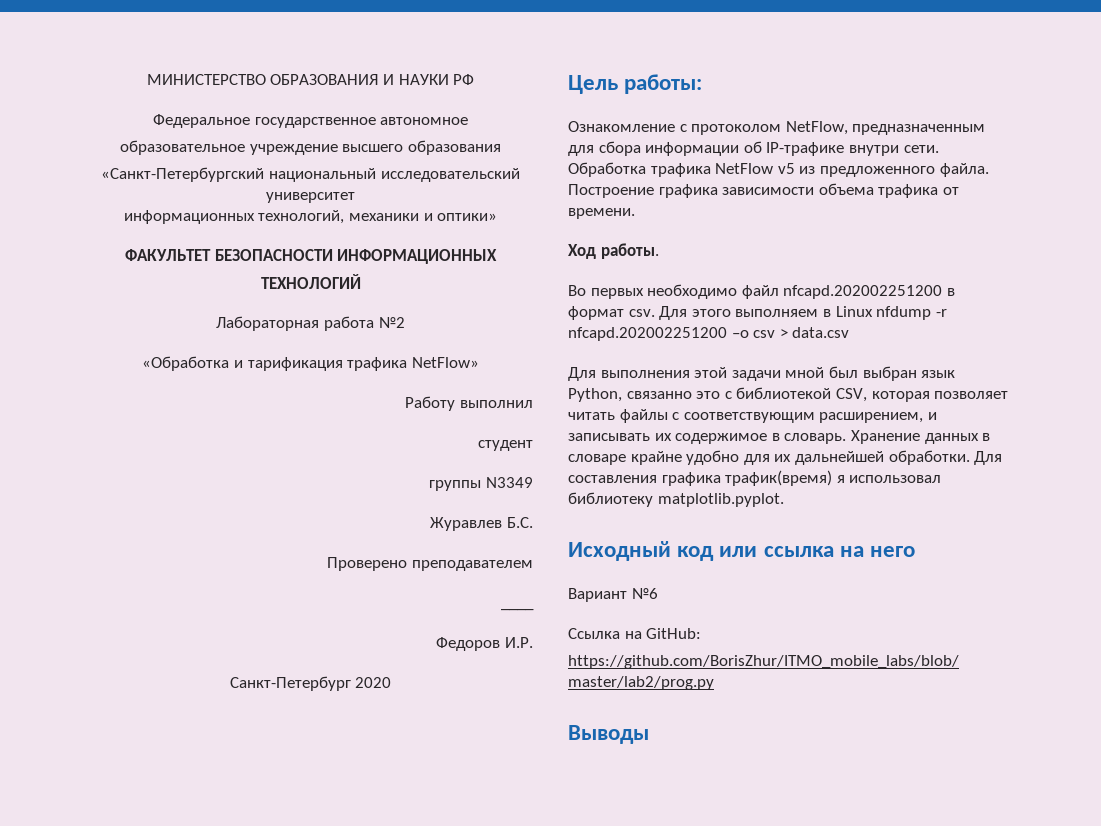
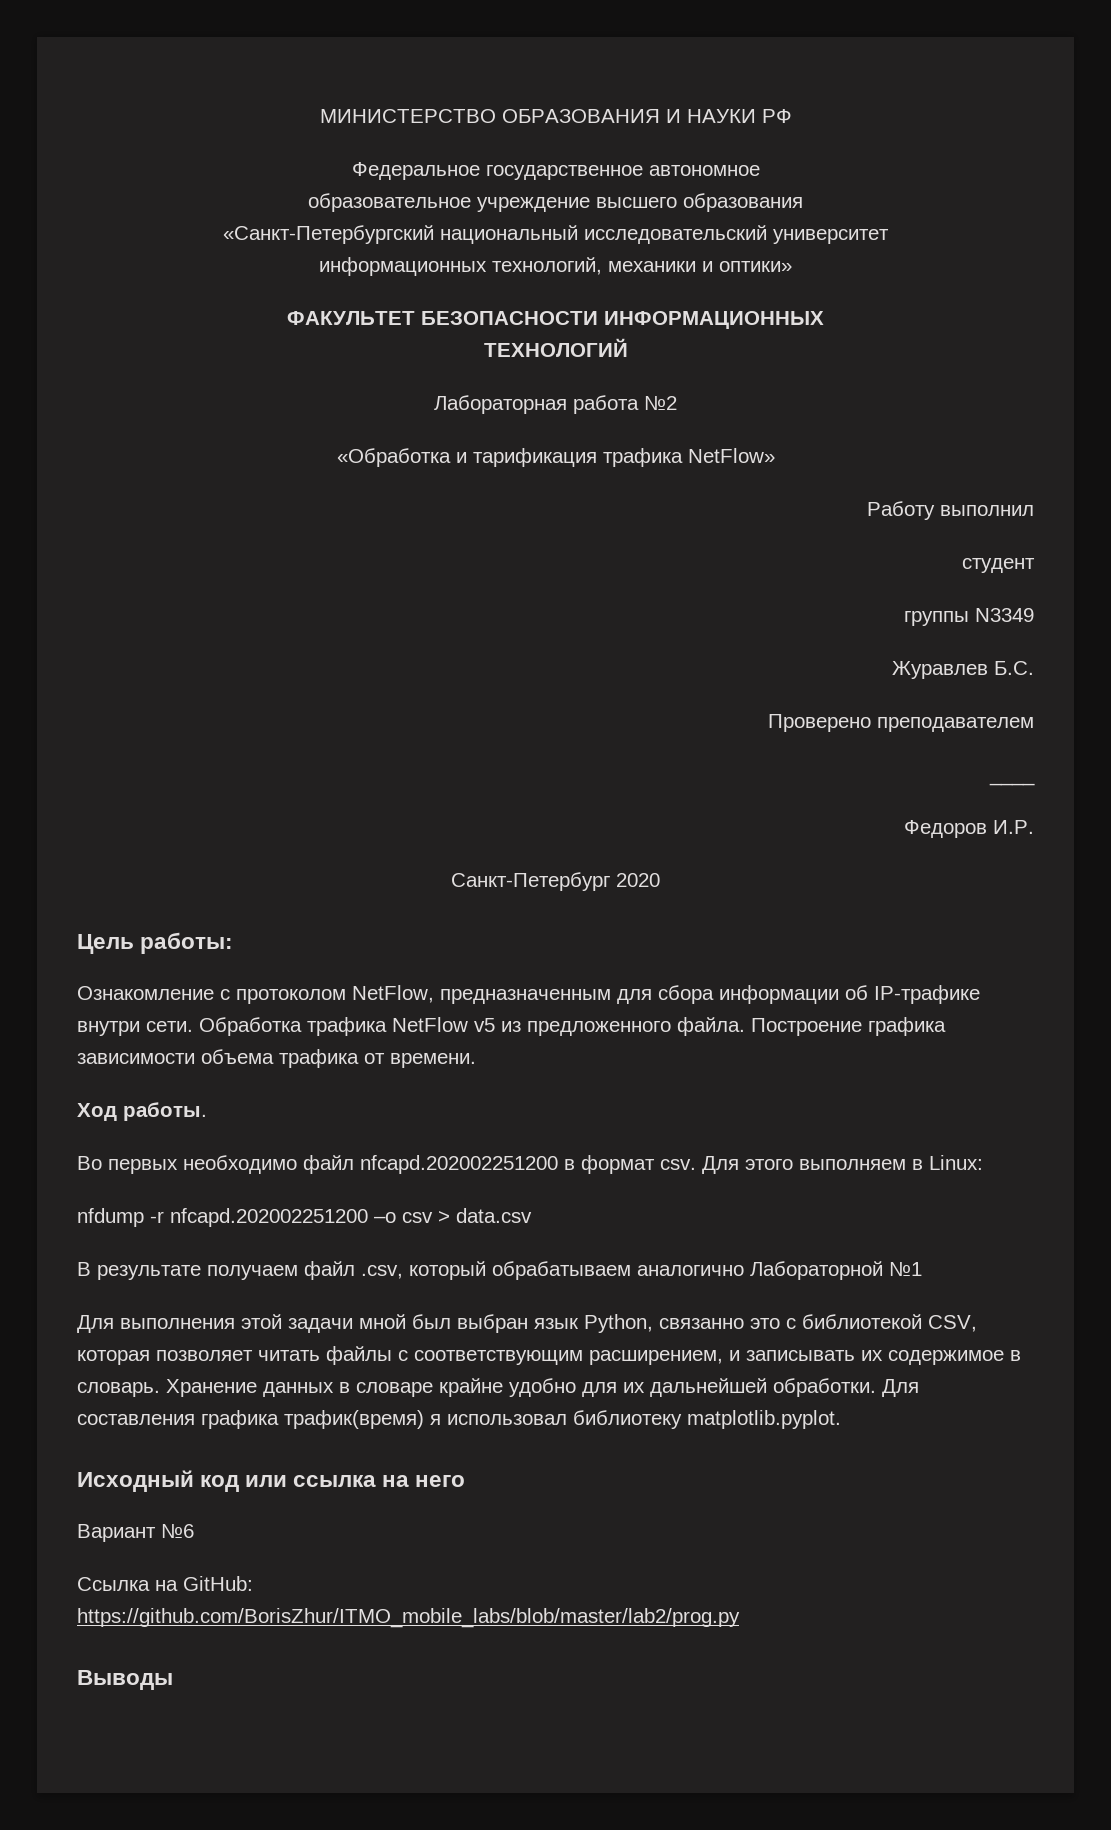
- Для этого выполняем в Linux nfdump -r nfcapd.202002251200 –o csv > data.csv
+ Для этого выполняем в Linux:
+ nfdump -r nfcapd.202002251200 –o csv > data.csv
+ В результате получаем файл .csv, который обрабатываем аналогично Лабораторной №1

